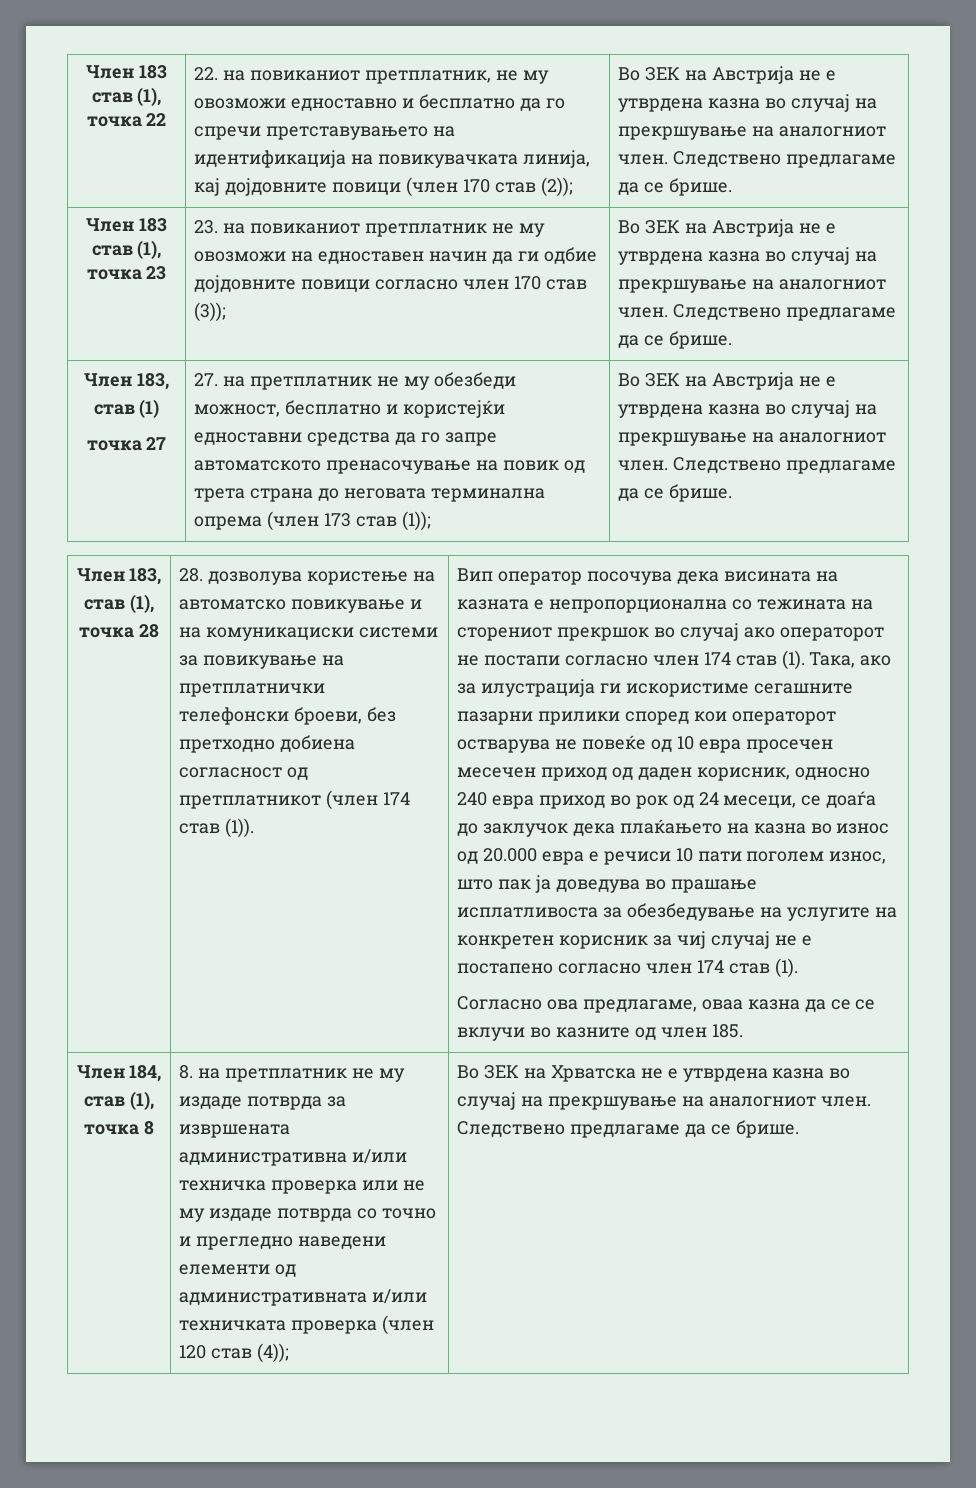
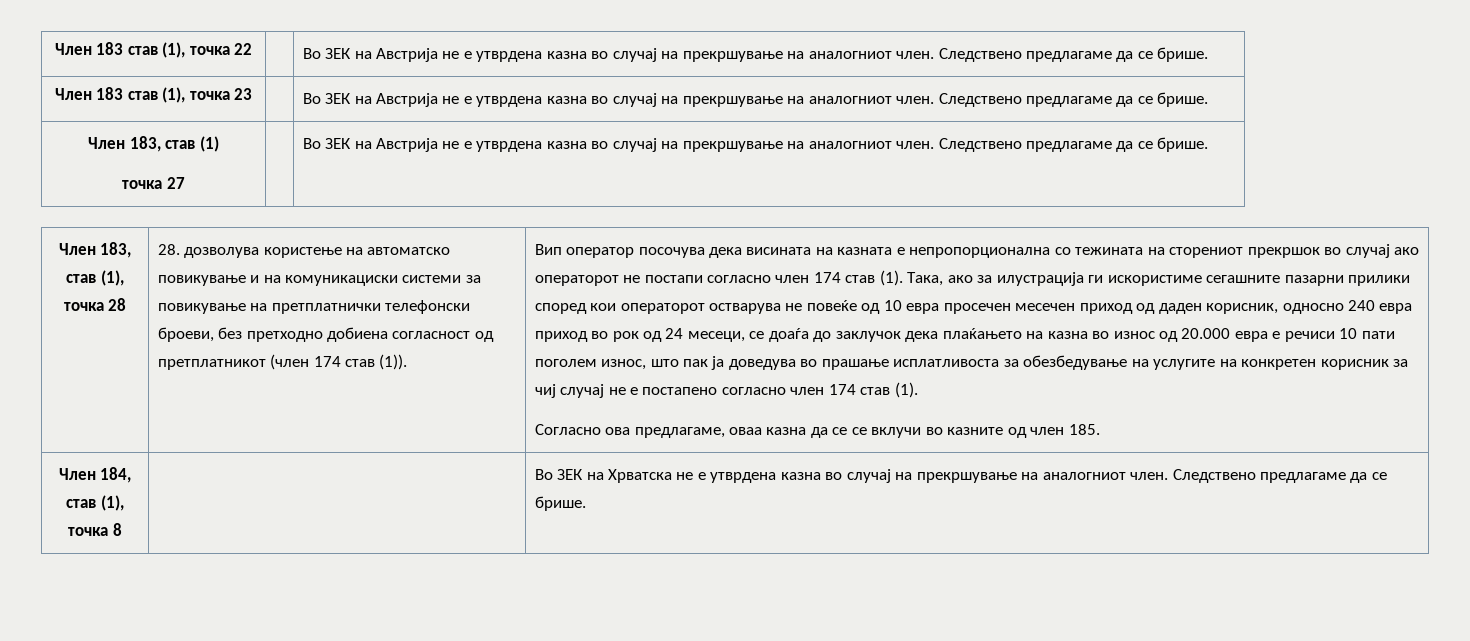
- 22. на повиканиот претплатник, не му овозможи едноставно и бесплатно да го спречи претставувањето на идентификација на повикувачката линија, кај дојдовните повици (член 170 став (2));
- 23. на повиканиот претплатник не му овозможи на едноставен начин да ги одбие дојдовните повици согласно член 170 став (3));
- 27. на претплатник не му обезбеди можност, бесплатно и користејќи едноставни средства да го запре автоматското пренасочување на повик од трета страна до неговата терминална опрема (член 173 став (1));
- 8. на претплатник не му издаде потврда за извршената административна и/или техничка проверка или не му издаде потврда со точно и прегледно наведени елементи од административната и/или техничката проверка (член 120 став (4));

